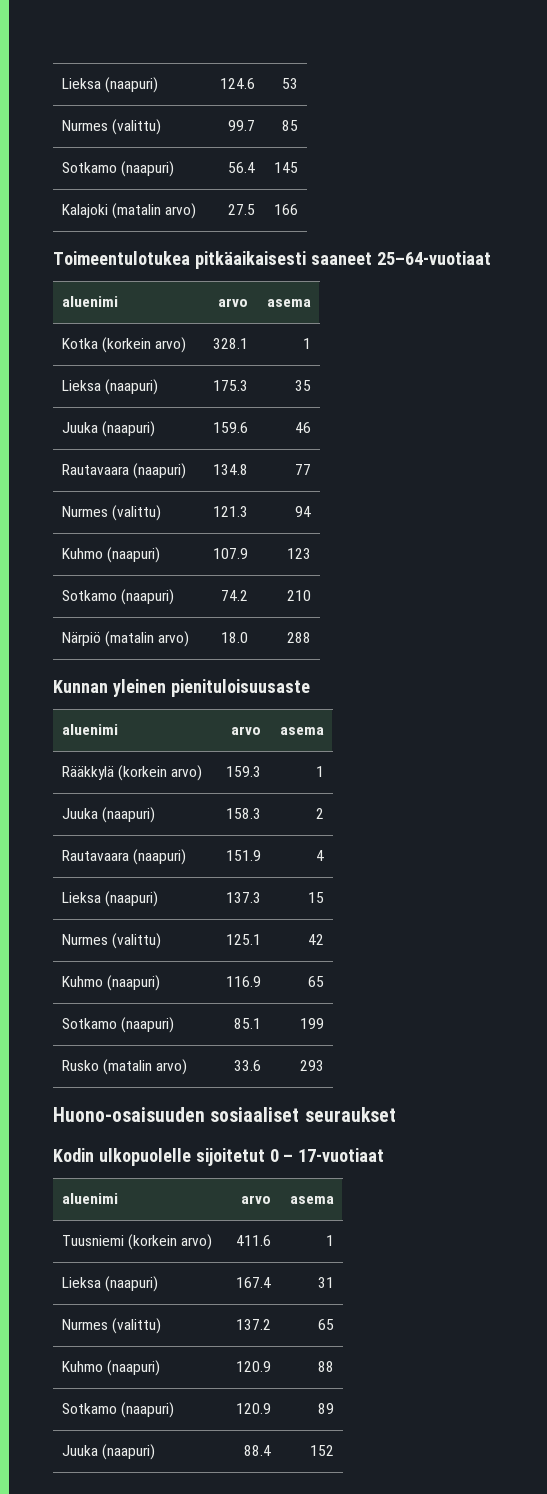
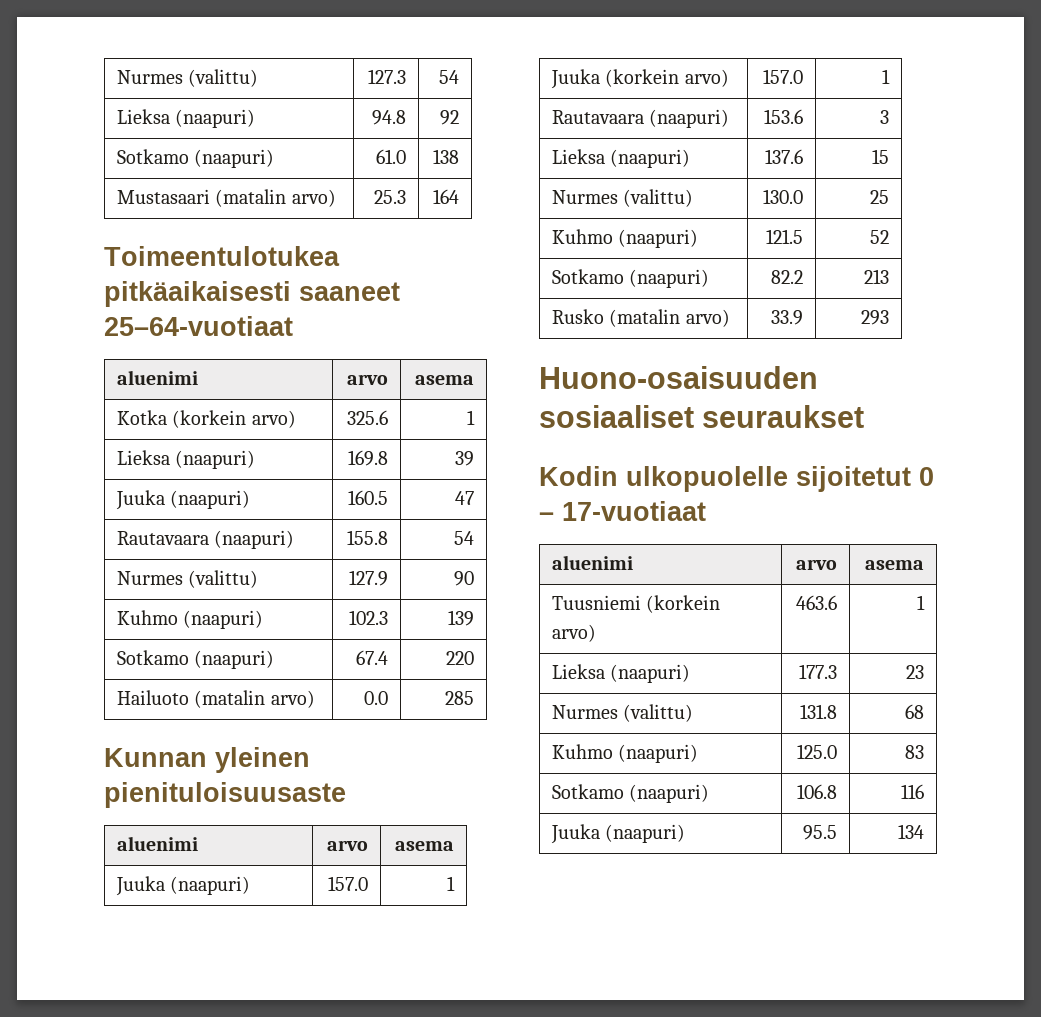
- Lieksa (naapuri) | 124.6 | 53
- Nurmes (valittu) | 99.7 | 85
- Sotkamo (naapuri) | 56.4 | 145
- Kalajoki (matalin arvo) | 27.5 | 166
+ Nurmes (valittu) | 127.3 | 54
+ Lieksa (naapuri) | 94.8 | 92
+ Sotkamo (naapuri) | 61.0 | 138
+ Mustasaari (matalin arvo) | 25.3 | 164
- Kotka (korkein arvo) | 328.1 | 1
- Lieksa (naapuri) | 175.3 | 35
- Juuka (naapuri) | 159.6 | 46
- Rautavaara (naapuri) | 134.8 | 77
- Nurmes (valittu) | 121.3 | 94
- Kuhmo (naapuri) | 107.9 | 123
- Sotkamo (naapuri) | 74.2 | 210
- Närpiö (matalin arvo) | 18.0 | 288
+ Kotka (korkein arvo) | 325.6 | 1
+ Lieksa (naapuri) | 169.8 | 39
+ Juuka (naapuri) | 160.5 | 47
+ Rautavaara (naapuri) | 155.8 | 54
+ Nurmes (valittu) | 127.9 | 90
+ Kuhmo (naapuri) | 102.3 | 139
+ Sotkamo (naapuri) | 67.4 | 220
+ Hailuoto (matalin arvo) | 0.0 | 285
- Rääkkylä (korkein arvo) | 159.3 | 1
- Juuka (naapuri) | 158.3 | 2
- Rautavaara (naapuri) | 151.9 | 4
- Lieksa (naapuri) | 137.3 | 15
+ Juuka (naapuri) | 157.0 | 1
+ Juuka (korkein arvo) | 157.0 | 1
+ Rautavaara (naapuri) | 153.6 | 3
+ Lieksa (naapuri) | 137.6 | 15
- Nurmes (valittu) | 125.1 | 42
- Kuhmo (naapuri) | 116.9 | 65
- Sotkamo (naapuri) | 85.1 | 199
+ Nurmes (valittu) | 130.0 | 25
+ Kuhmo (naapuri) | 121.5 | 52
+ Sotkamo (naapuri) | 82.2 | 213
- Rusko (matalin arvo) | 33.6 | 293
+ Rusko (matalin arvo) | 33.9 | 293
- Tuusniemi (korkein arvo) | 411.6 | 1
- Lieksa (naapuri) | 167.4 | 31
- Nurmes (valittu) | 137.2 | 65
- Kuhmo (naapuri) | 120.9 | 88
- Sotkamo (naapuri) | 120.9 | 89
- Juuka (naapuri) | 88.4 | 152
+ Tuusniemi (korkein arvo) | 463.6 | 1
+ Lieksa (naapuri) | 177.3 | 23
+ Nurmes (valittu) | 131.8 | 68
+ Kuhmo (naapuri) | 125.0 | 83
+ Sotkamo (naapuri) | 106.8 | 116
+ Juuka (naapuri) | 95.5 | 134

